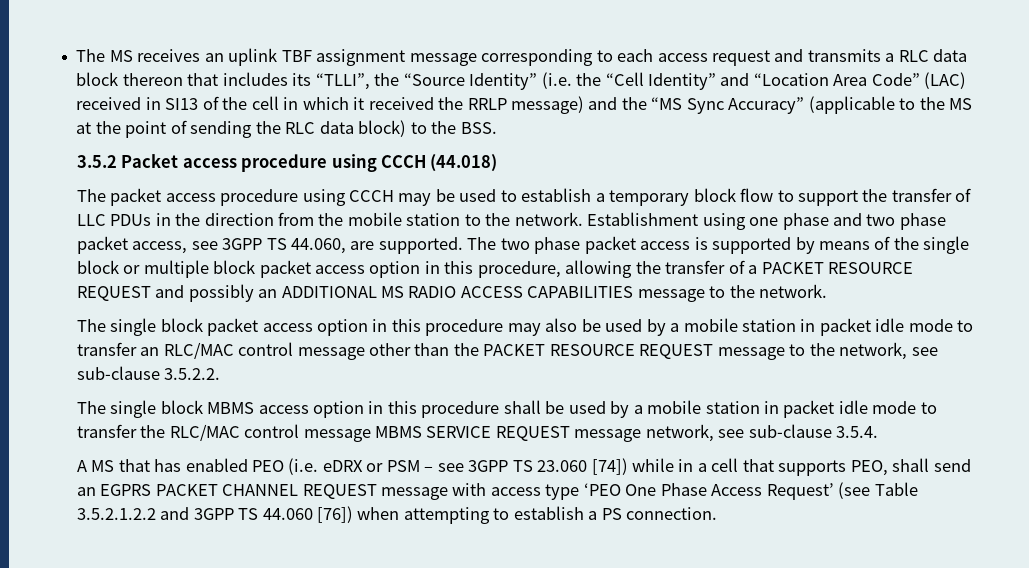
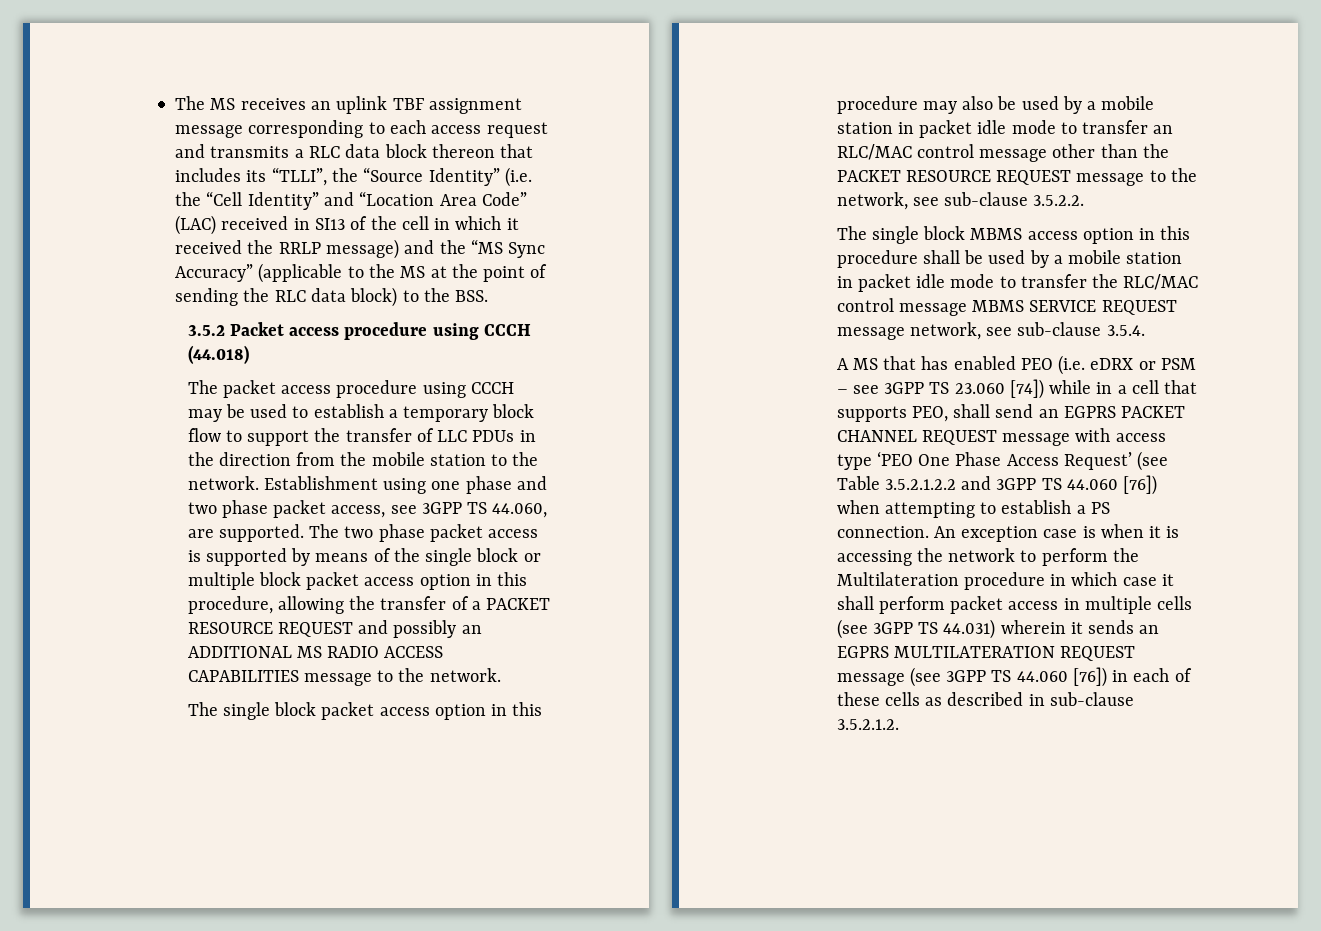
+ An exception case is when it is accessing the network to perform the Multilateration procedure in which case it shall perform packet access in multiple cells (see 3GPP TS 44.031) wherein it sends an EGPRS MULTILATERATION REQUEST message (see 3GPP TS 44.060 [76]) in each of these cells as described in sub-clause 3.5.2.1.2.

